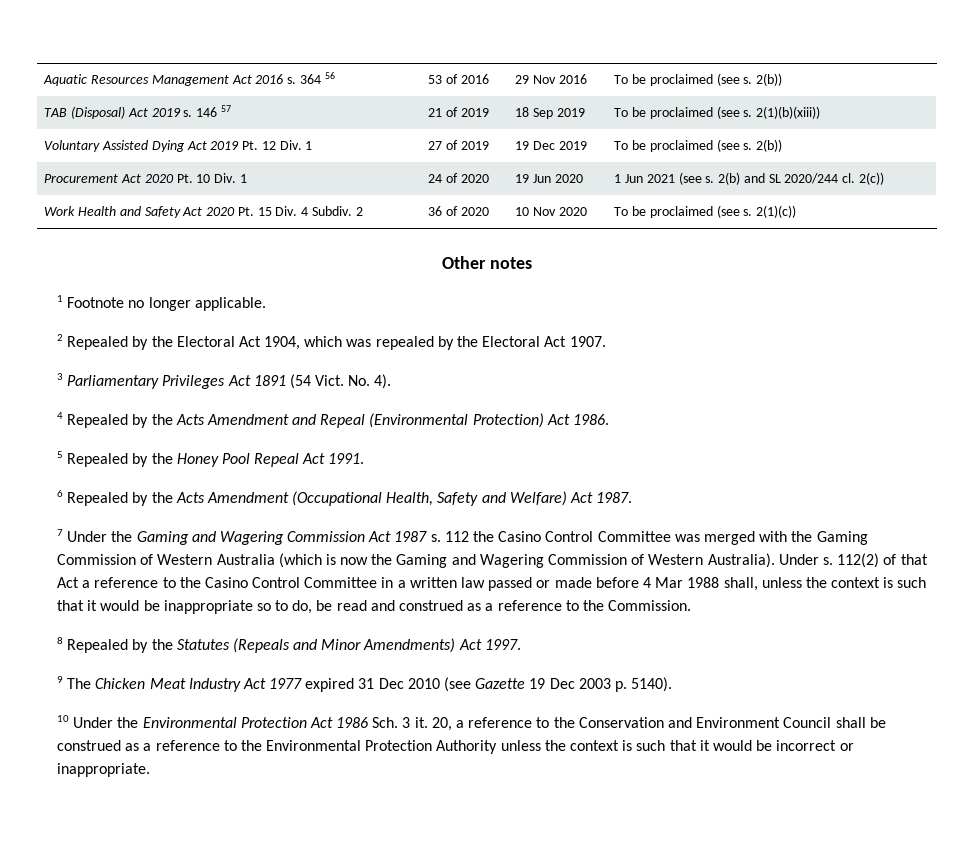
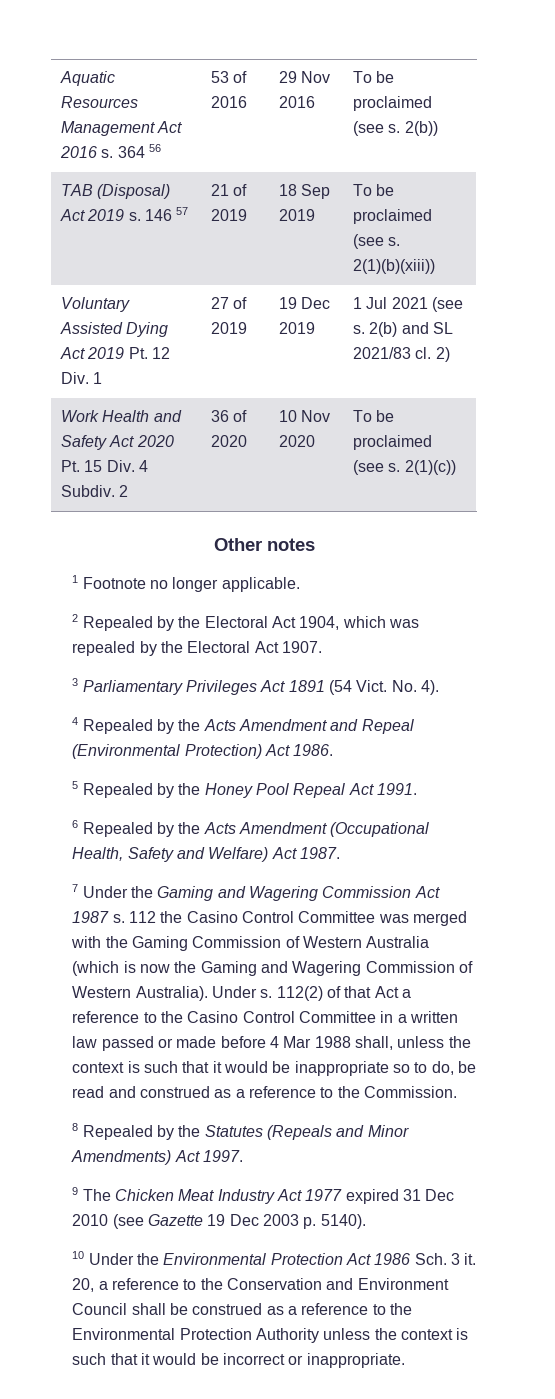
- Voluntary Assisted Dying Act 2019 Pt. 12 Div. 1 | 27 of 2019 | 19 Dec 2019 | To be proclaimed (see s. 2(b))
- Procurement Act 2020 Pt. 10 Div. 1 | 24 of 2020 | 19 Jun 2020 | 1 Jun 2021 (see s. 2(b) and SL 2020/244 cl. 2(c))
+ Voluntary Assisted Dying Act 2019 Pt. 12 Div. 1 | 27 of 2019 | 19 Dec 2019 | 1 Jul 2021 (see s. 2(b) and SL 2021/83 cl. 2)

